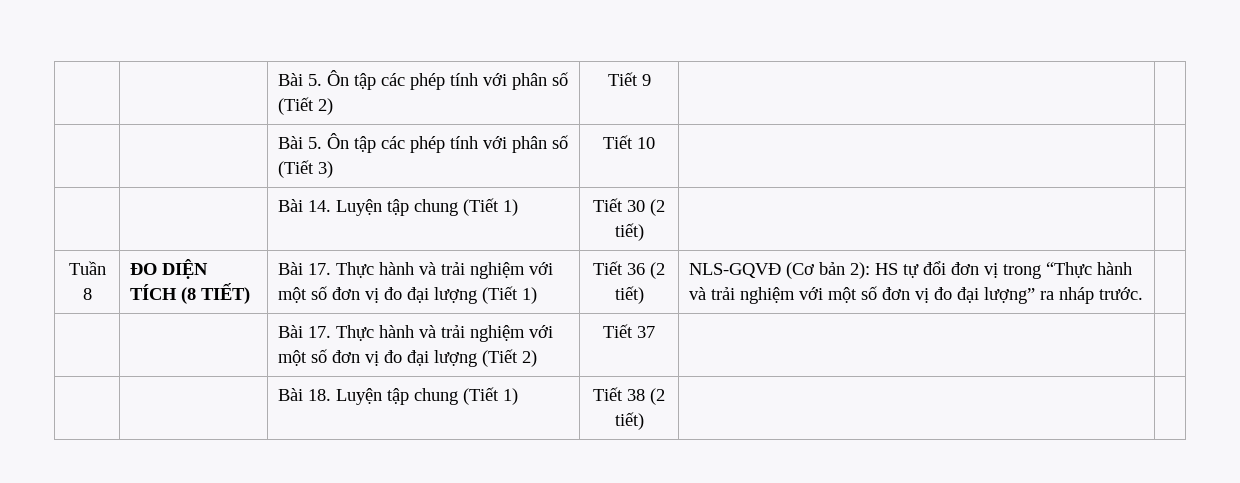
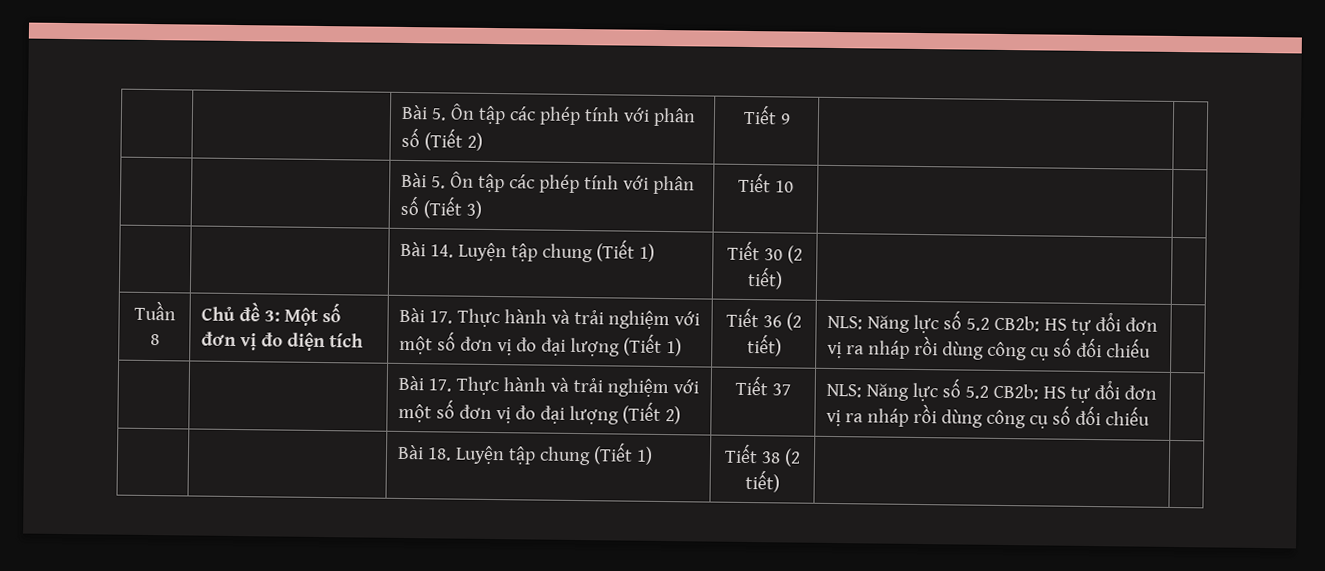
- ĐO DIỆN TÍCH (8 TIẾT)
+ Chủ đề 3: Một số đơn vị đo diện tích
- Tiết 36 (2 tiết) | NLS-GQVĐ (Cơ bản 2): HS tự đổi đơn vị trong “Thực hành và trải nghiệm với một số đơn vị đo đại lượng” ra nháp trước.
+ Tiết 36 (2 tiết) | NLS: Năng lực số 5.2 CB2b: HS tự đổi đơn vị ra nháp rồi dùng công cụ số đối chiếu
- | | Bài 17. Thực hành và trải nghiệm với một số đơn vị đo đại lượng (Tiết 2) | Tiết 37 | |
+ | | Bài 17. Thực hành và trải nghiệm với một số đơn vị đo đại lượng (Tiết 2) | Tiết 37 | NLS: Năng lực số 5.2 CB2b: HS tự đổi đơn vị ra nháp rồi dùng công cụ số đối chiếu |

